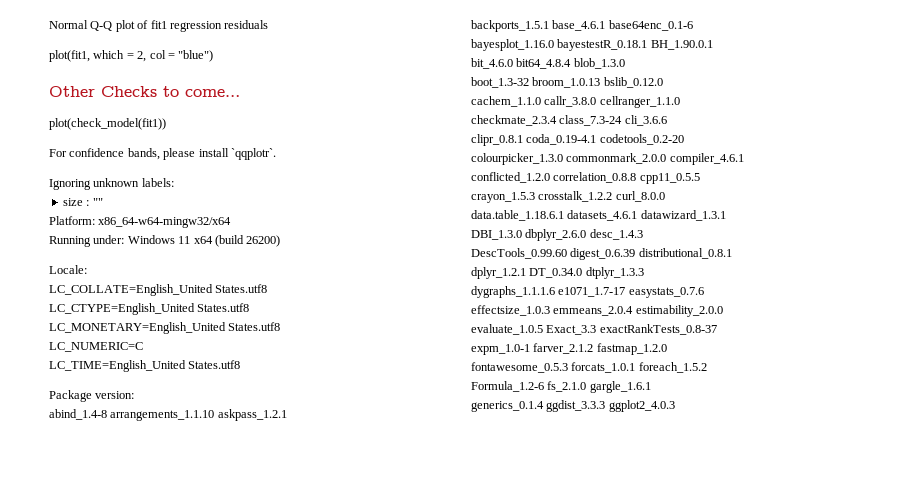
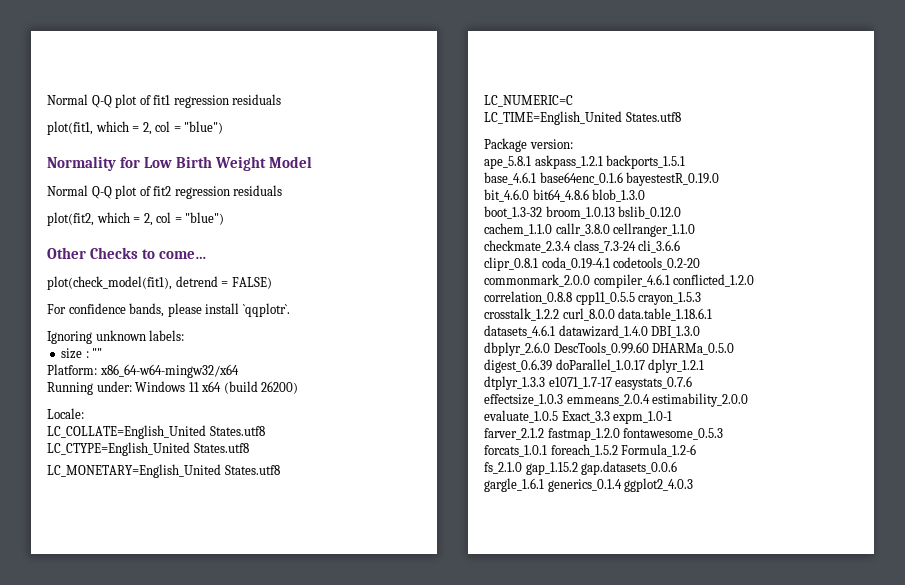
+ Normality for Low Birth Weight Model
+ Normal Q-Q plot of fit2 regression residuals
+ plot(fit2, which = 2, col = "blue")
- plot(check_model(fit1))
+ plot(check_model(fit1), detrend = FALSE)
- abind_1.4-8 arrangements_1.1.10 askpass_1.2.1
- backports_1.5.1 base_4.6.1 base64enc_0.1-6
- bayesplot_1.16.0 bayestestR_0.18.1 BH_1.90.0.1
+ ape_5.8.1 askpass_1.2.1 backports_1.5.1
+ base_4.6.1 base64enc_0.1.6 bayestestR_0.19.0
- bit_4.6.0 bit64_4.8.4 blob_1.3.0
+ bit_4.6.0 bit64_4.8.6 blob_1.3.0
- colourpicker_1.3.0 commonmark_2.0.0 compiler_4.6.1
- conflicted_1.2.0 correlation_0.8.8 cpp11_0.5.5
- crayon_1.5.3 crosstalk_1.2.2 curl_8.0.0
- data.table_1.18.6.1 datasets_4.6.1 datawizard_1.3.1
- DBI_1.3.0 dbplyr_2.6.0 desc_1.4.3
- DescTools_0.99.60 digest_0.6.39 distributional_0.8.1
- dplyr_1.2.1 DT_0.34.0 dtplyr_1.3.3
- dygraphs_1.1.1.6 e1071_1.7-17 easystats_0.7.6
+ commonmark_2.0.0 compiler_4.6.1 conflicted_1.2.0
+ correlation_0.8.8 cpp11_0.5.5 crayon_1.5.3
+ crosstalk_1.2.2 curl_8.0.0 data.table_1.18.6.1
+ datasets_4.6.1 datawizard_1.4.0 DBI_1.3.0
+ dbplyr_2.6.0 DescTools_0.99.60 DHARMa_0.5.0
+ digest_0.6.39 doParallel_1.0.17 dplyr_1.2.1
+ dtplyr_1.3.3 e1071_1.7-17 easystats_0.7.6
- evaluate_1.0.5 Exact_3.3 exactRankTests_0.8-37
- expm_1.0-1 farver_2.1.2 fastmap_1.2.0
- fontawesome_0.5.3 forcats_1.0.1 foreach_1.5.2
- Formula_1.2-6 fs_2.1.0 gargle_1.6.1
- generics_0.1.4 ggdist_3.3.3 ggplot2_4.0.3
+ evaluate_1.0.5 Exact_3.3 expm_1.0-1
+ farver_2.1.2 fastmap_1.2.0 fontawesome_0.5.3
+ forcats_1.0.1 foreach_1.5.2 Formula_1.2-6
+ fs_2.1.0 gap_1.15.2 gap.datasets_0.0.6
+ gargle_1.6.1 generics_0.1.4 ggplot2_4.0.3

